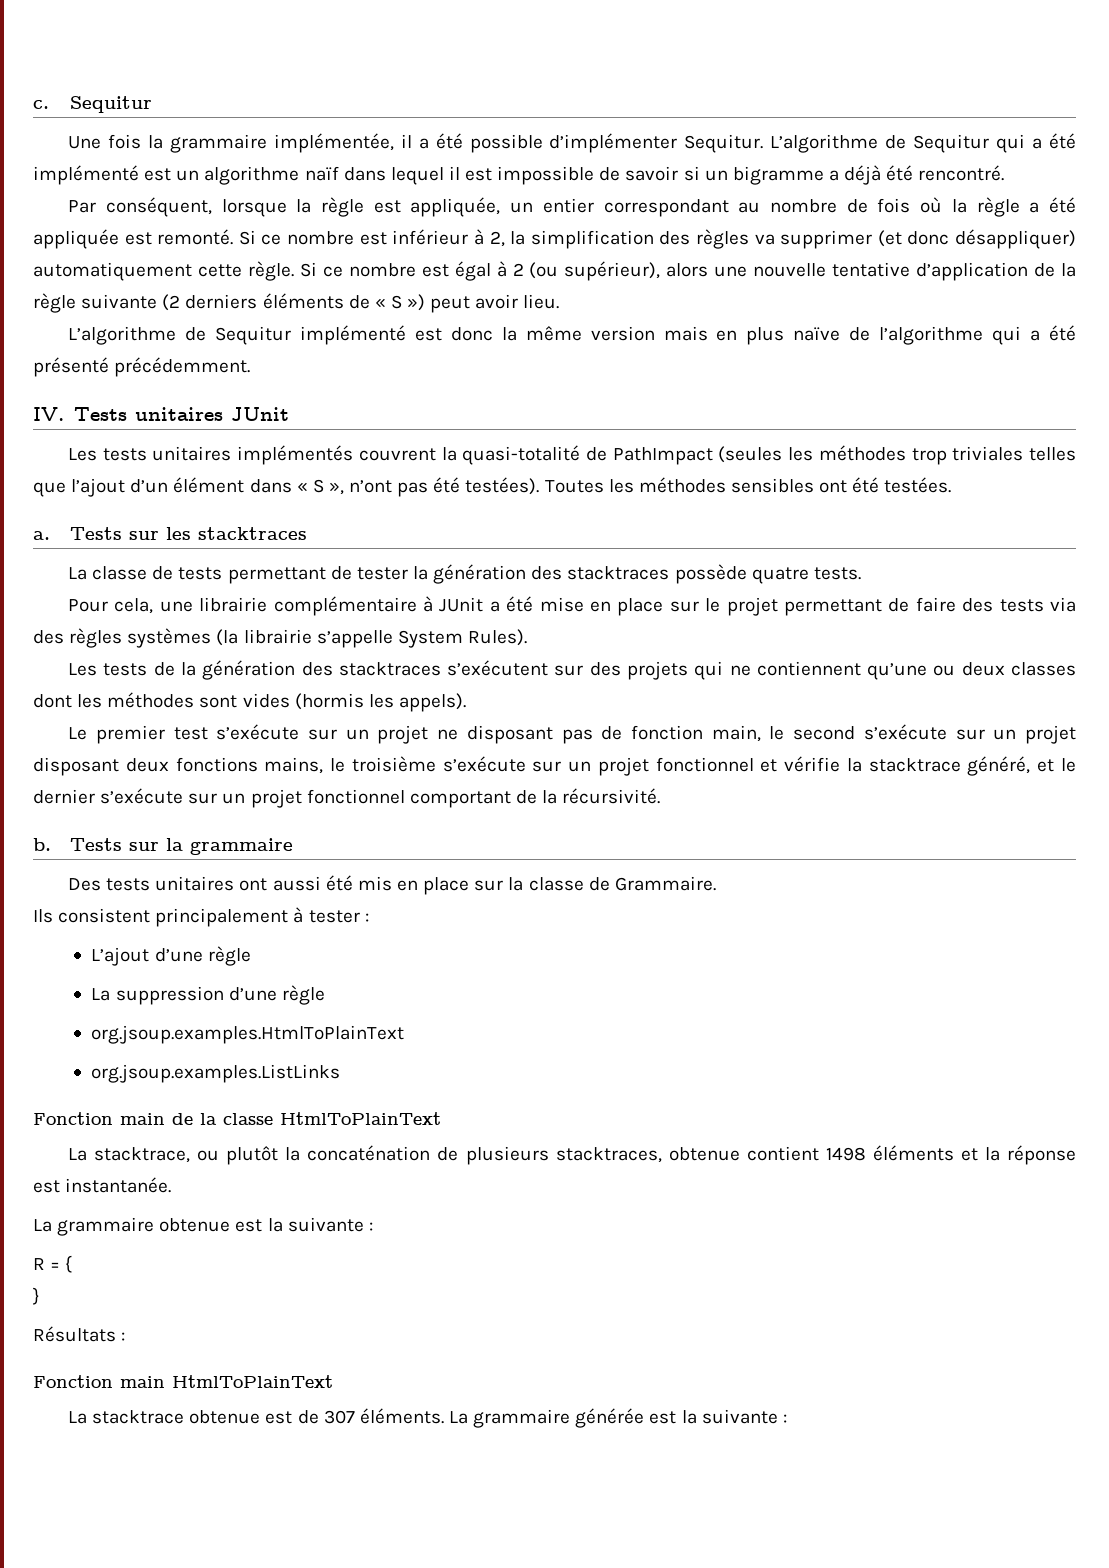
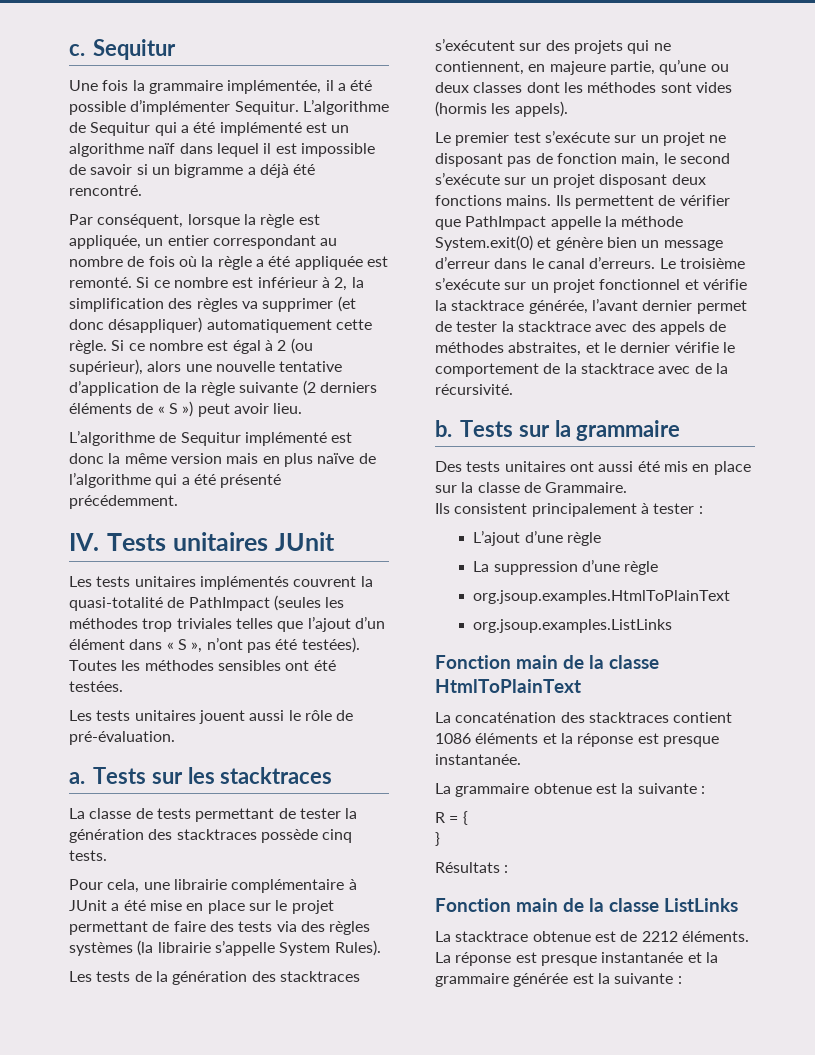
+ Les tests unitaires jouent aussi le rôle de pré-évaluation.
- La classe de tests permettant de tester la génération des stacktraces possède quatre tests.
+ La classe de tests permettant de tester la génération des stacktraces possède cinq tests.
- Les tests de la génération des stacktraces s’exécutent sur des projets qui ne contiennent qu’une ou deux classes dont les méthodes sont vides (hormis les appels).
+ Les tests de la génération des stacktraces s’exécutent sur des projets qui ne contiennent, en majeure partie, qu’une ou deux classes dont les méthodes sont vides (hormis les appels).
- Le premier test s’exécute sur un projet ne disposant pas de fonction main, le second s’exécute sur un projet disposant deux fonctions mains, le troisième s’exécute sur un projet fonctionnel et vérifie la stacktrace généré, et le dernier s’exécute sur un projet fonctionnel comportant de la récursivité.
+ Le premier test s’exécute sur un projet ne disposant pas de fonction main, le second s’exécute sur un projet disposant deux fonctions mains. Ils permettent de vérifier que PathImpact appelle la méthode System.exit(0) et génère bien un message d’erreur dans le canal d’erreurs. Le troisième s’exécute sur un projet fonctionnel et vérifie la stacktrace générée, l’avant dernier permet de tester la stacktrace avec des appels de méthodes abstraites, et le dernier vérifie le comportement de la stacktrace avec de la récursivité.
- La stacktrace, ou plutôt la concaténation de plusieurs stacktraces, obtenue contient 1498 éléments et la réponse est instantanée.
+ La concaténation des stacktraces contient 1086 éléments et la réponse est presque instantanée.
- Fonction main HtmlToPlainText
+ Fonction main de la classe ListLinks
- La stacktrace obtenue est de 307 éléments.
+ La stacktrace obtenue est de 2212 éléments.
- La grammaire générée est la suivante :
+ La réponse est presque instantanée et la grammaire générée est la suivante :

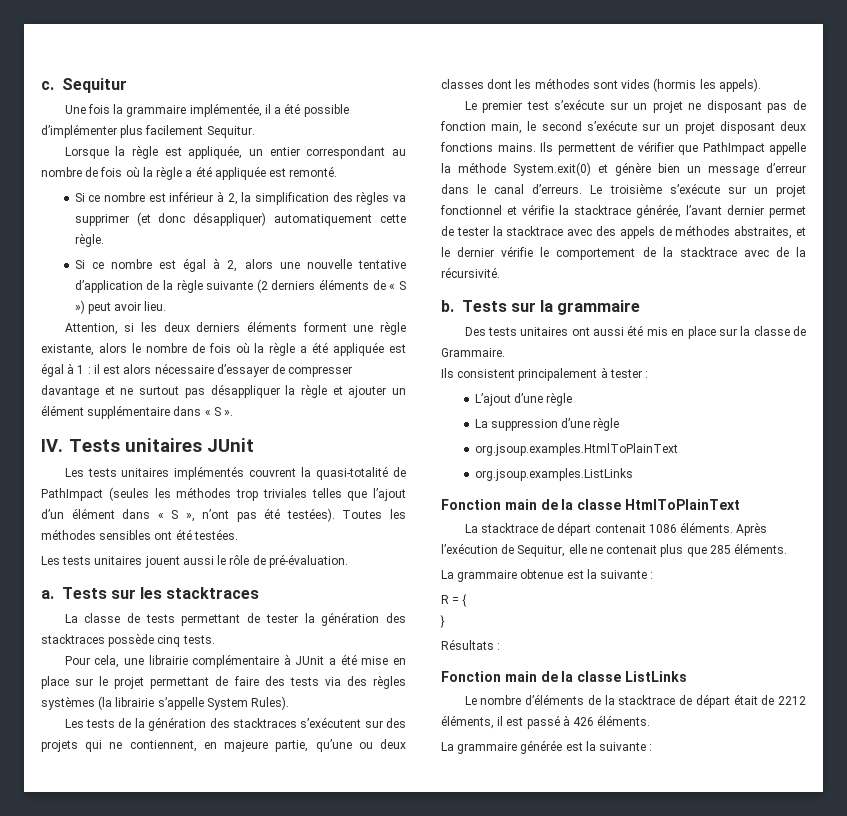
- Une fois la grammaire implémentée, il a été possible d’implémenter Sequitur. L’algorithme de Sequitur qui a été implémenté est un algorithme naïf dans lequel il est impossible de savoir si un bigramme a déjà été rencontré.
- Par conséquent, lorsque la règle est appliquée, un entier correspondant au nombre de fois où la règle a été appliquée est remonté. Si ce nombre est inférieur à 2, la simplification des règles va supprimer (et donc désappliquer) automatiquement cette règle. Si ce nombre est égal à 2 (ou supérieur), alors une nouvelle tentative d’application de la règle suivante (2 derniers éléments de « S ») peut avoir lieu.
+ Une fois la grammaire implémentée, il a été possible d’implémenter plus facilement Sequitur.
+ Lorsque la règle est appliquée, un entier correspondant au nombre de fois où la règle a été appliquée est remonté.
+ Si ce nombre est inférieur à 2, la simplification des règles va supprimer (et donc désappliquer) automatiquement cette règle.
+ Si ce nombre est égal à 2, alors une nouvelle tentative d’application de la règle suivante (2 derniers éléments de « S ») peut avoir lieu.
- L’algorithme de Sequitur implémenté est donc la même version mais en plus naïve de l’algorithme qui a été présenté précédemment.
+ Attention, si les deux derniers éléments forment une règle existante, alors le nombre de fois où la règle a été appliquée est égal à 1 : il est alors nécessaire d’essayer de compresser davantage et ne surtout pas désappliquer la règle et ajouter un élément supplémentaire dans « S ».
- La concaténation des stacktraces contient 1086 éléments et la réponse est presque instantanée.
+ La stacktrace de départ contenait 1086 éléments. Après l’exécution de Sequitur, elle ne contenait plus que 285 éléments.
- La stacktrace obtenue est de 2212 éléments. La réponse est presque instantanée et la grammaire générée est la suivante :
+ Le nombre d’éléments de la stacktrace de départ était de 2212 éléments, il est passé à 426 éléments.
+ La grammaire générée est la suivante :

